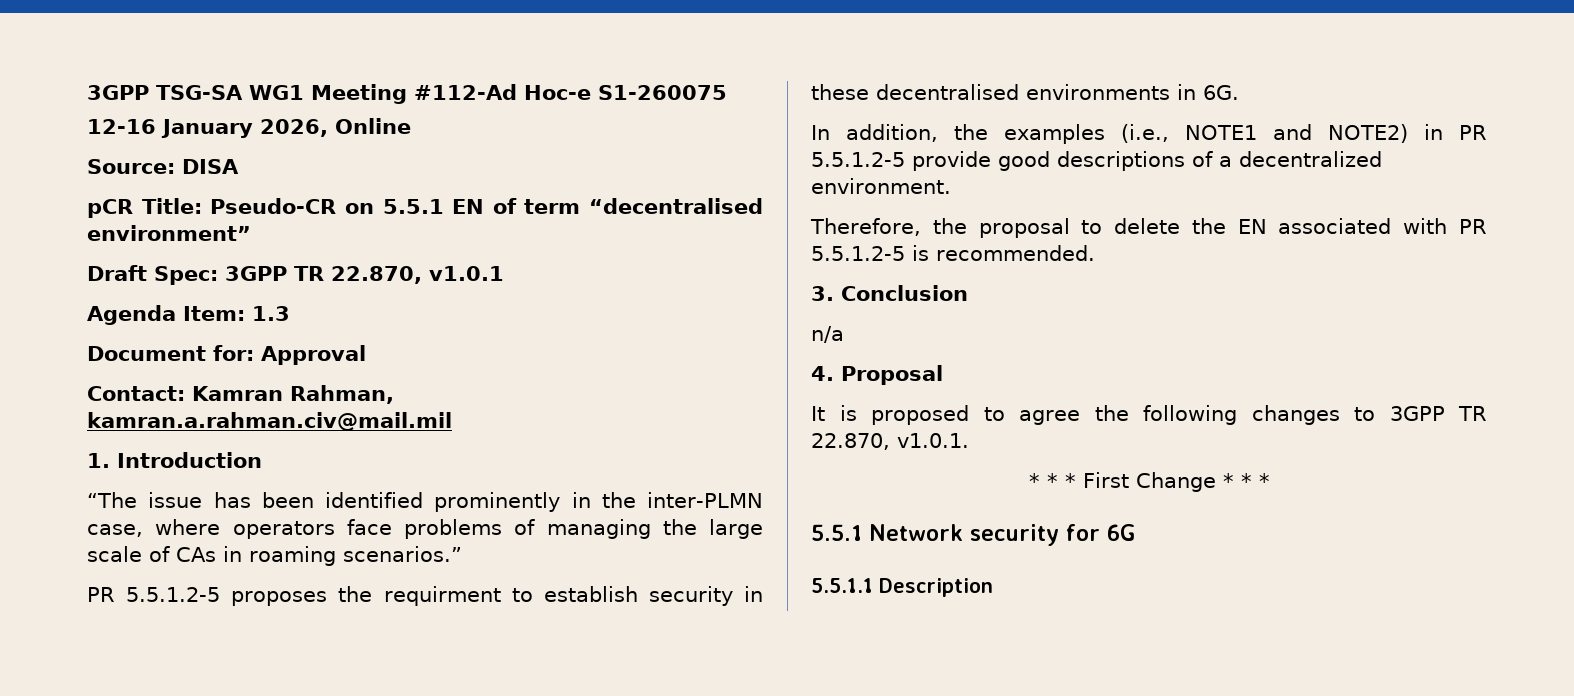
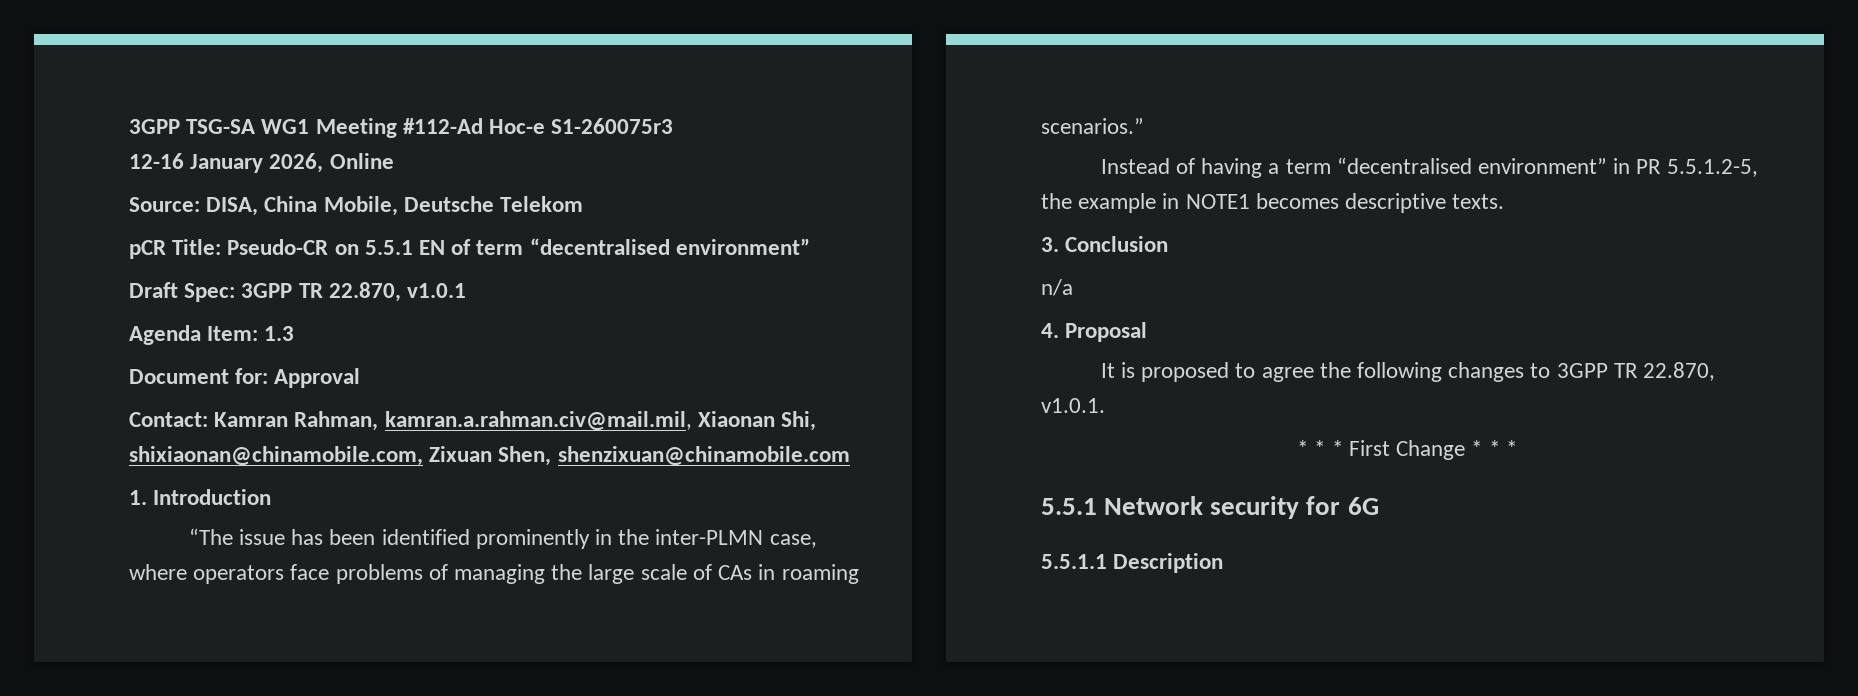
- 3GPP TSG-SA WG1 Meeting #112-Ad Hoc-e S1-260075
+ 3GPP TSG-SA WG1 Meeting #112-Ad Hoc-e S1-260075r3
- Source: DISA
+ Source: DISA, China Mobile, Deutsche Telekom
- Contact: Kamran Rahman, kamran.a.rahman.civ@mail.mil
+ Contact: Kamran Rahman, kamran.a.rahman.civ@mail.mil, Xiaonan Shi, shixiaonan@chinamobile.com, Zixuan Shen, shenzixuan@chinamobile.com
- PR 5.5.1.2-5 proposes the requirment to establish security in these decentralised environments in 6G.
- In addition, the examples (i.e., NOTE1 and NOTE2) in PR 5.5.1.2-5 provide good descriptions of a decentralized environment.
- Therefore, the proposal to delete the EN associated with PR 5.5.1.2-5 is recommended.
+ Instead of having a term “decentralised environment” in PR 5.5.1.2-5, the example in NOTE1 becomes descriptive texts.

